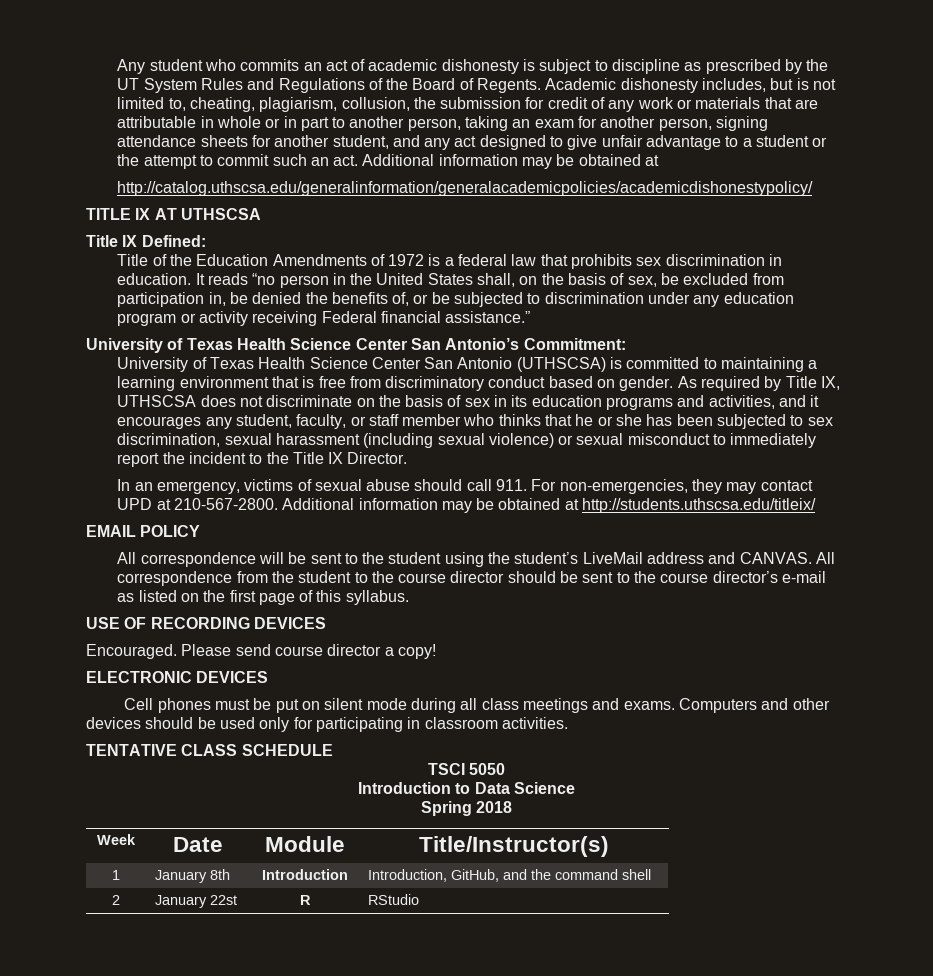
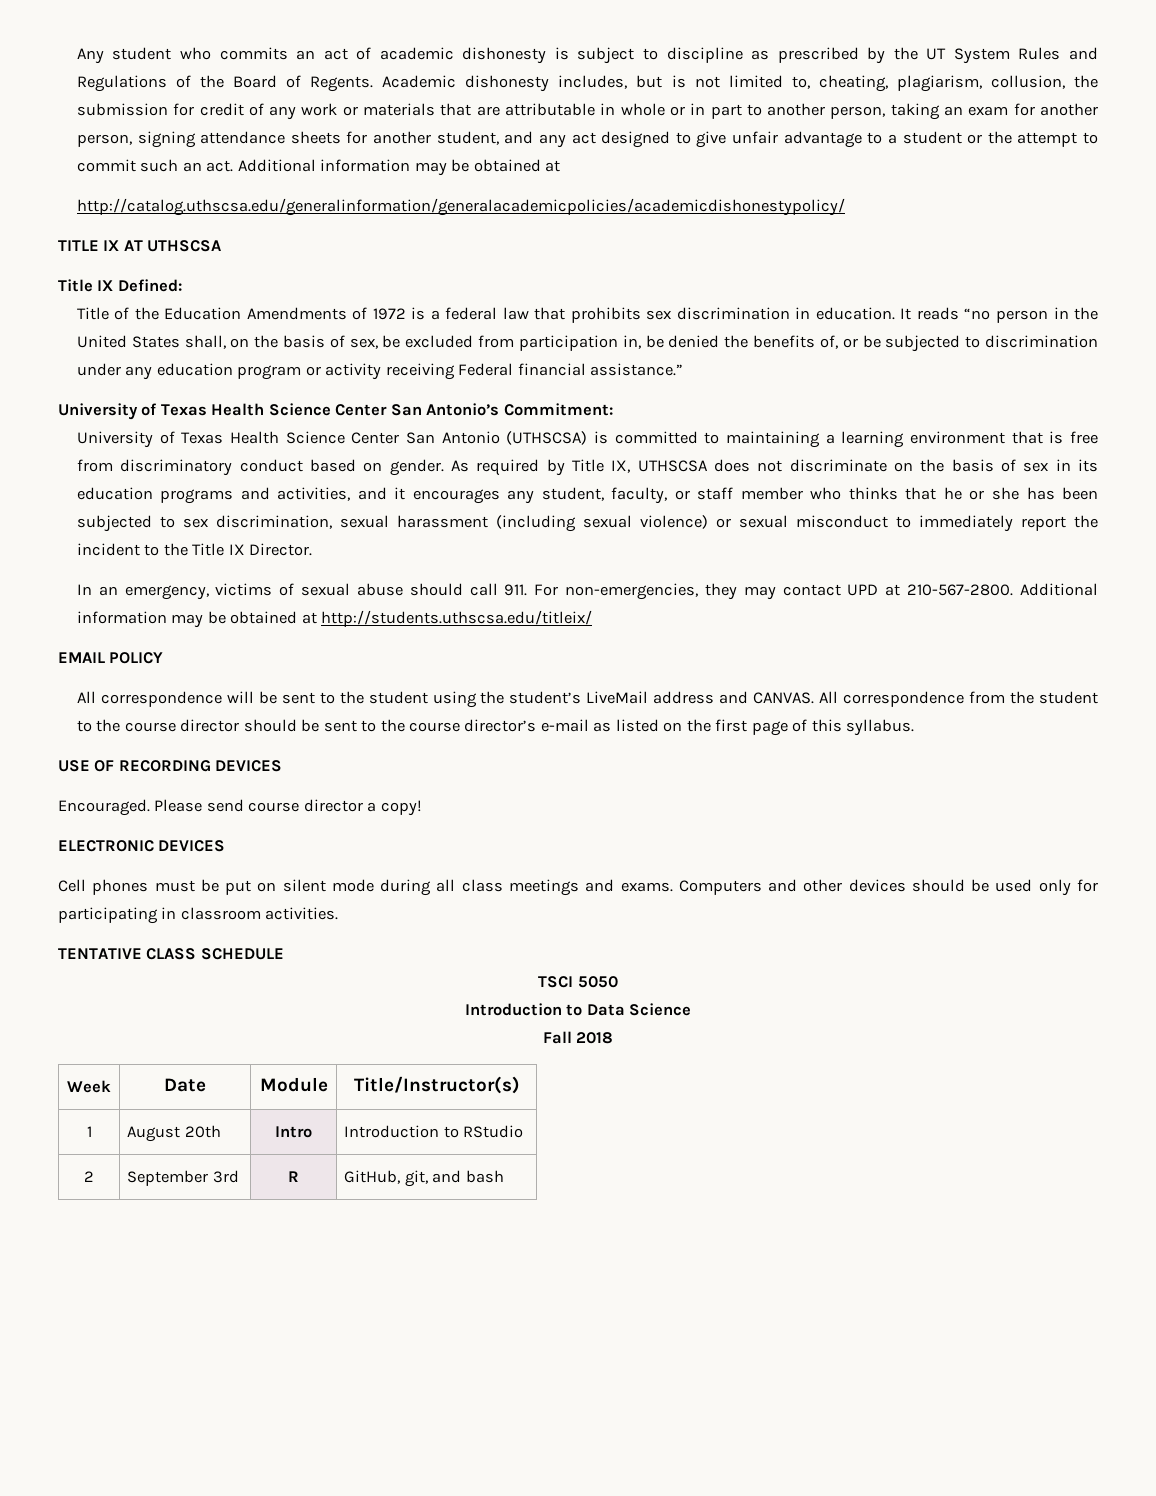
- Spring 2018
+ Fall 2018
- 1 | January 8th | Introduction | Introduction, GitHub, and the command shell
+ 1 | August 20th | Intro | Introduction to RStudio
- 2 | January 22st | R | RStudio
+ 2 | September 3rd | R | GitHub, git, and bash

